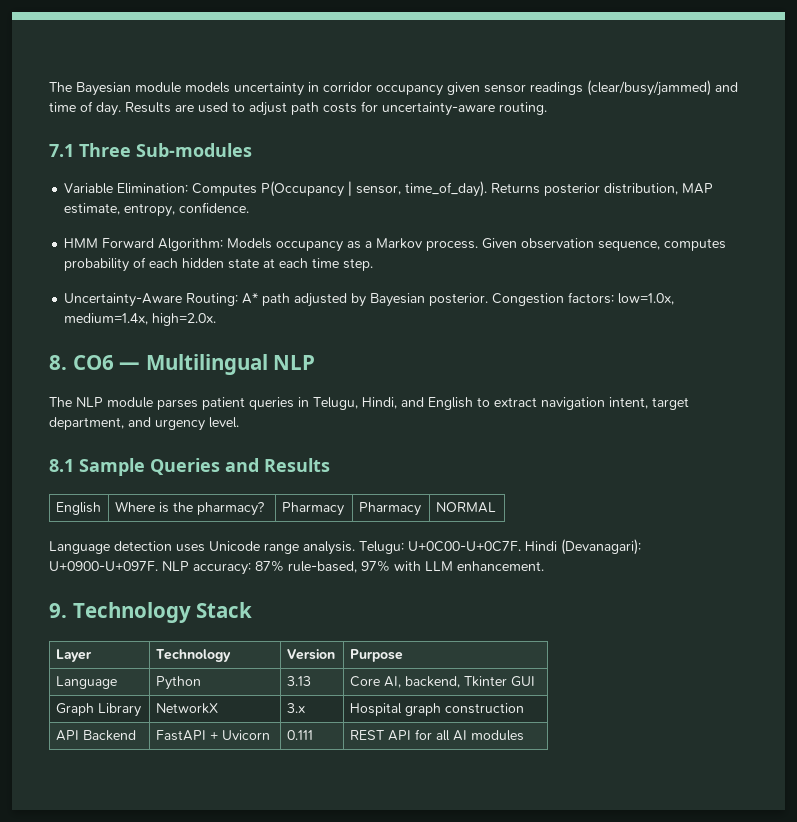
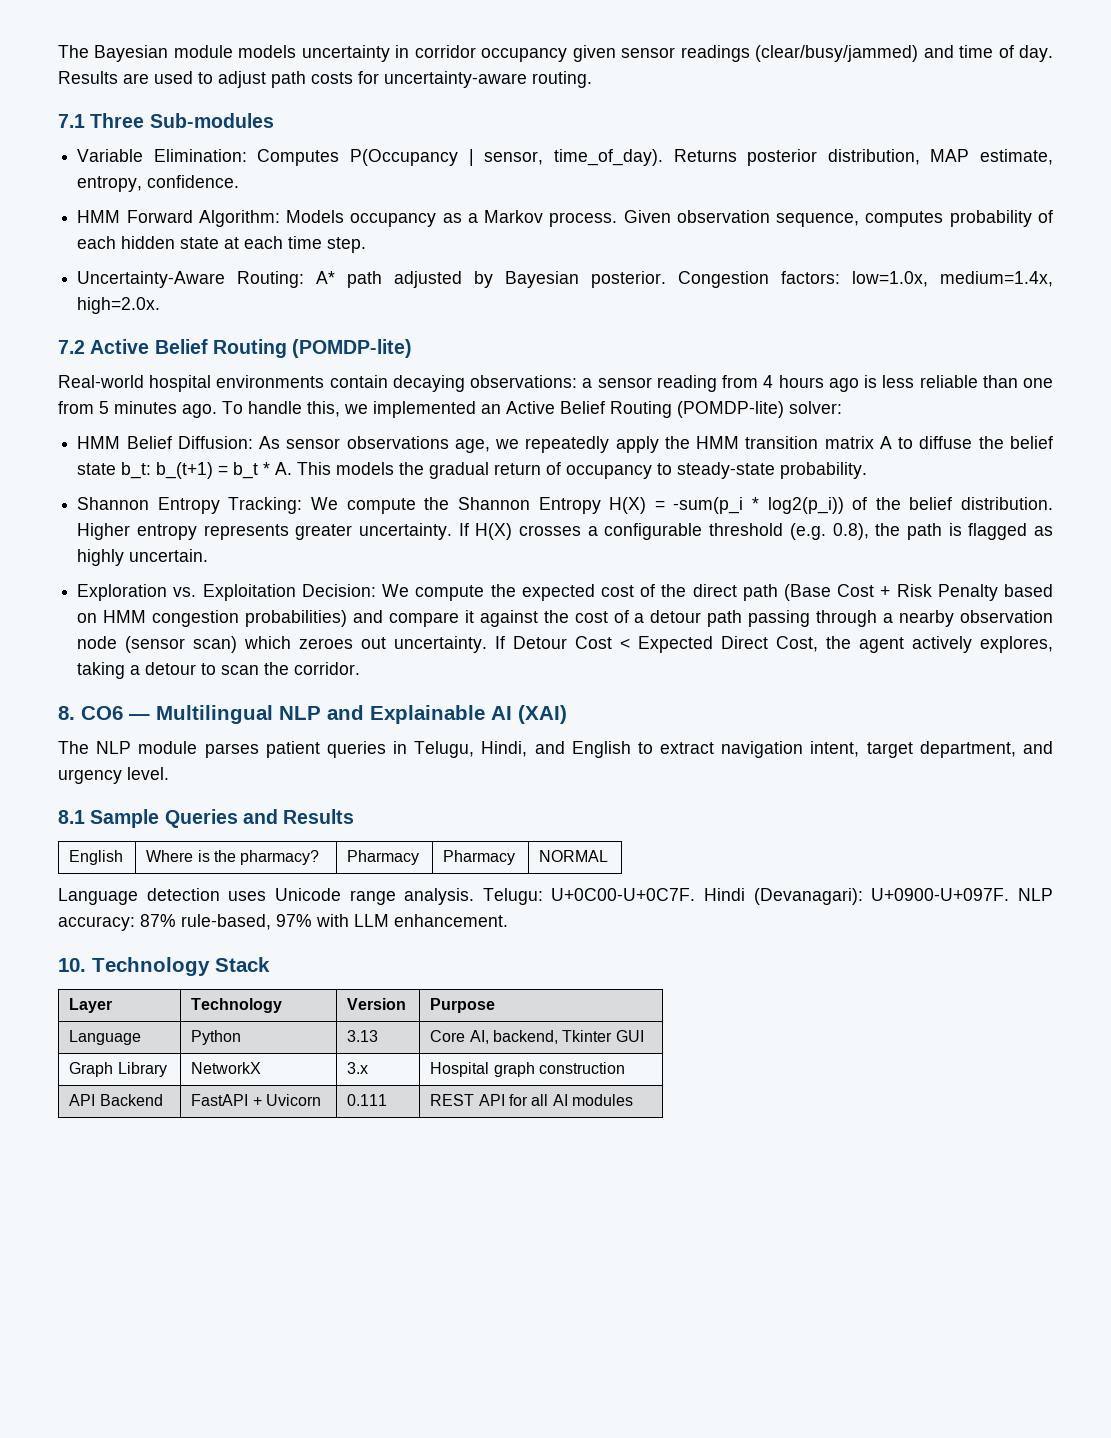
+ 7.2 Active Belief Routing (POMDP-lite)
+ Real-world hospital environments contain decaying observations: a sensor reading from 4 hours ago is less reliable than one from 5 minutes ago. To handle this, we implemented an Active Belief Routing (POMDP-lite) solver:
+ HMM Belief Diffusion: As sensor observations age, we repeatedly apply the HMM transition matrix A to diffuse the belief state b_t: b_(t+1) = b_t * A. This models the gradual return of occupancy to steady-state probability.
+ Shannon Entropy Tracking: We compute the Shannon Entropy H(X) = -sum(p_i * log2(p_i)) of the belief distribution. Higher entropy represents greater uncertainty. If H(X) crosses a configurable threshold (e.g. 0.8), the path is flagged as highly uncertain.
+ Exploration vs. Exploitation Decision: We compute the expected cost of the direct path (Base Cost + Risk Penalty based on HMM congestion probabilities) and compare it against the cost of a detour path passing through a nearby observation node (sensor scan) which zeroes out uncertainty. If Detour Cost < Expected Direct Cost, the agent actively explores, taking a detour to scan the corridor.
- 8. CO6 — Multilingual NLP
+ 8. CO6 — Multilingual NLP and Explainable AI (XAI)
- 9. Technology Stack
+ 10. Technology Stack

